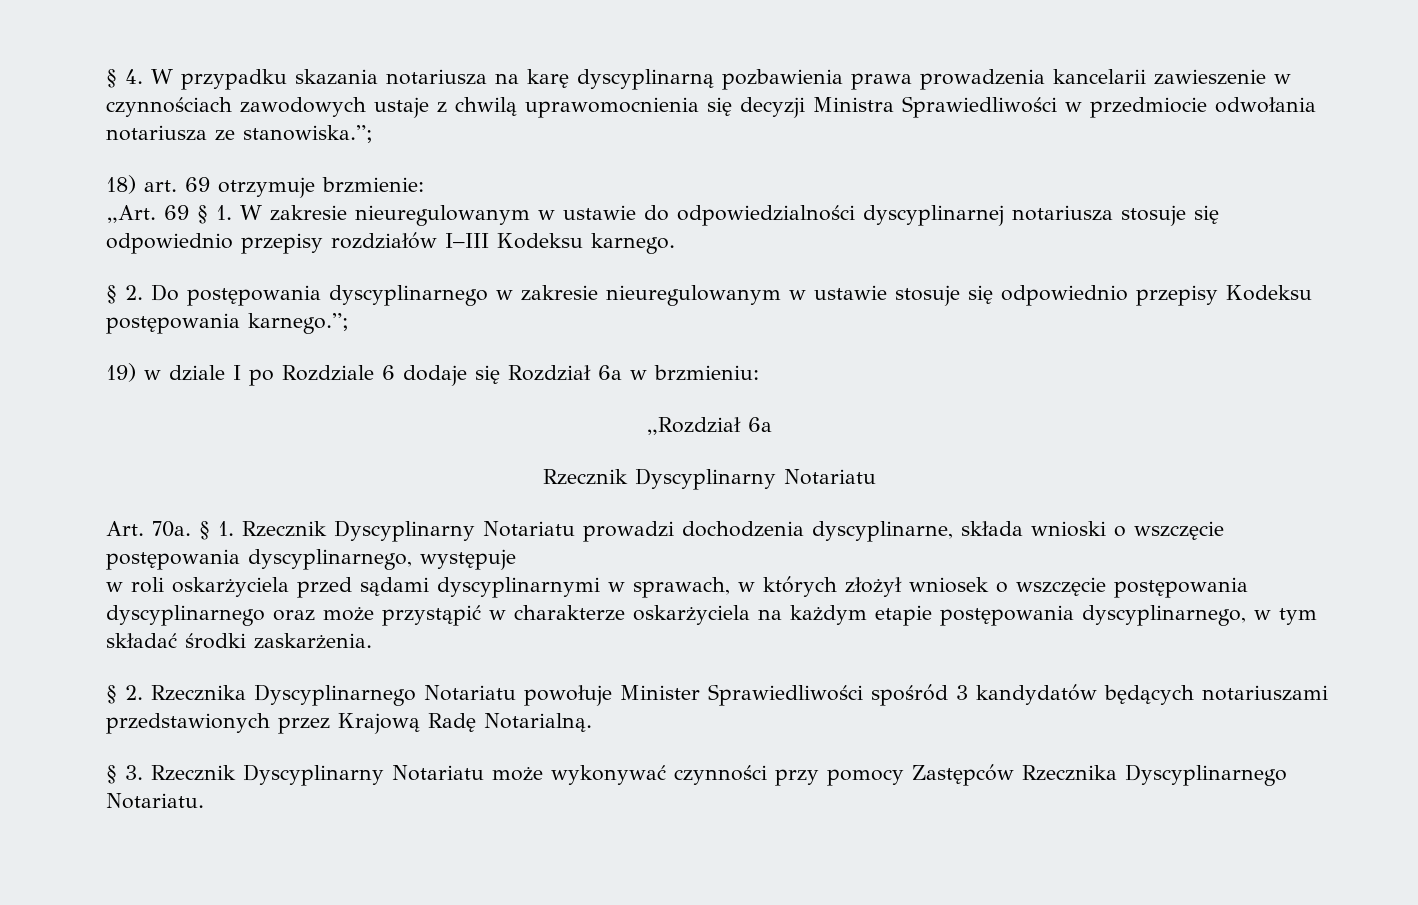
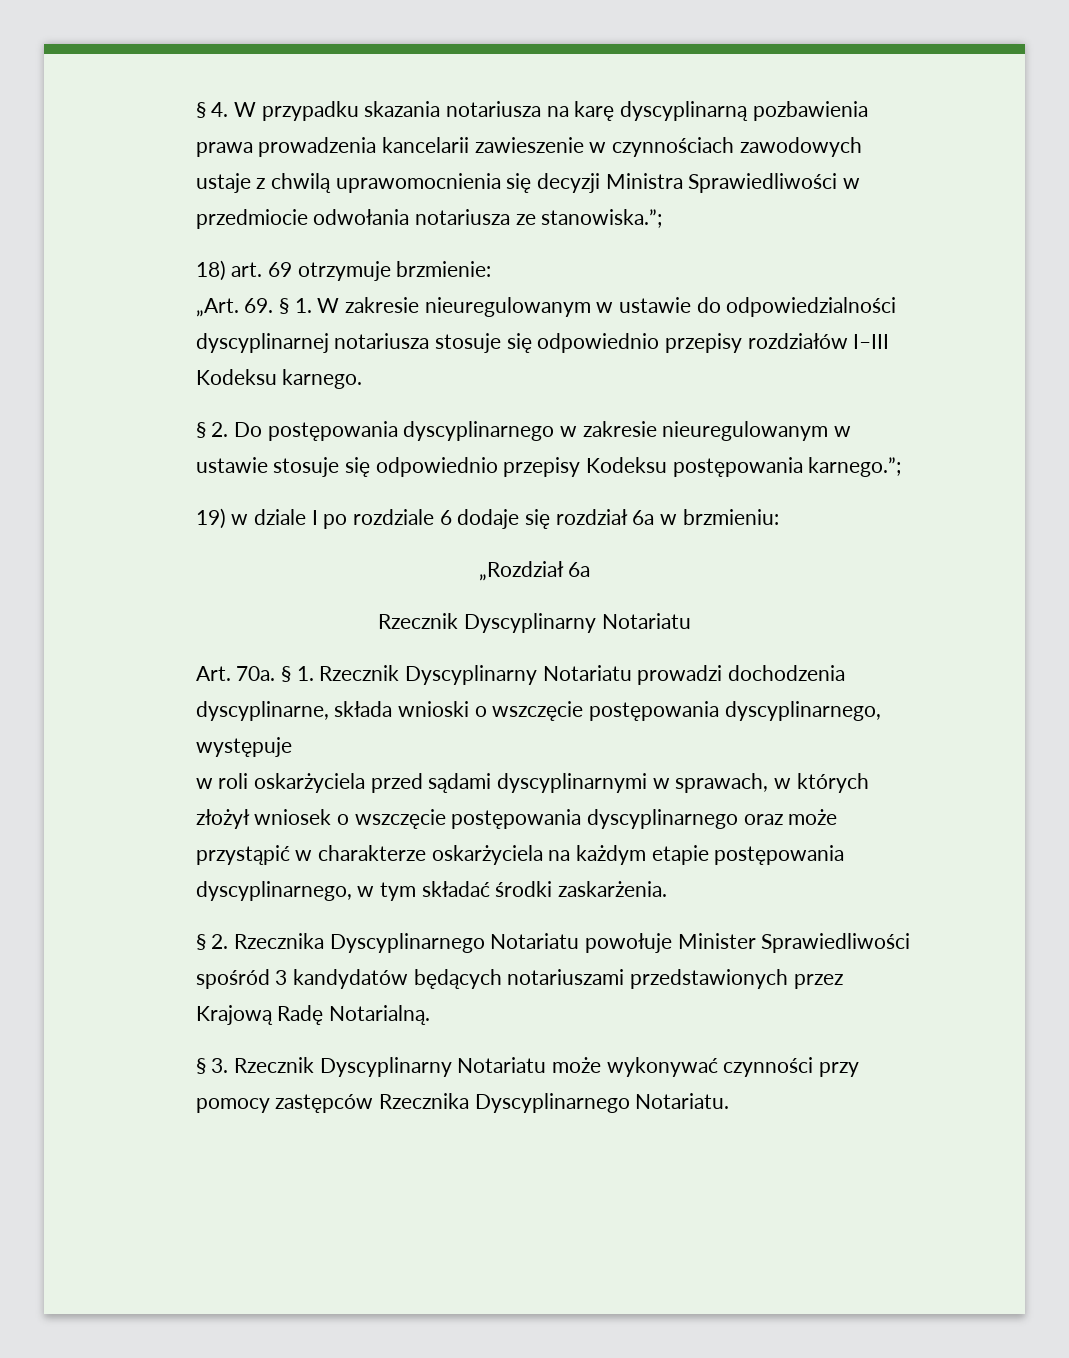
- 69 § 1. W zakresie nieuregulowanym w ustawie do odpowiedzialności dyscyplinarnej notariusza stosuje się odpowiednio przepisy rozdziałów I–III Kodeksu karnego.
+ 69. § 1. W zakresie nieuregulowanym w ustawie do odpowiedzialności dyscyplinarnej notariusza stosuje się odpowiednio przepisy rozdziałów I–III Kodeksu karnego.
- 19) w dziale I po Rozdziale 6 dodaje się Rozdział 6a w brzmieniu:
+ 19) w dziale I po rozdziale 6 dodaje się rozdział 6a w brzmieniu:
- § 3. Rzecznik Dyscyplinarny Notariatu może wykonywać czynności przy pomocy Zastępców Rzecznika Dyscyplinarnego Notariatu.
+ § 3. Rzecznik Dyscyplinarny Notariatu może wykonywać czynności przy pomocy zastępców Rzecznika Dyscyplinarnego Notariatu.

